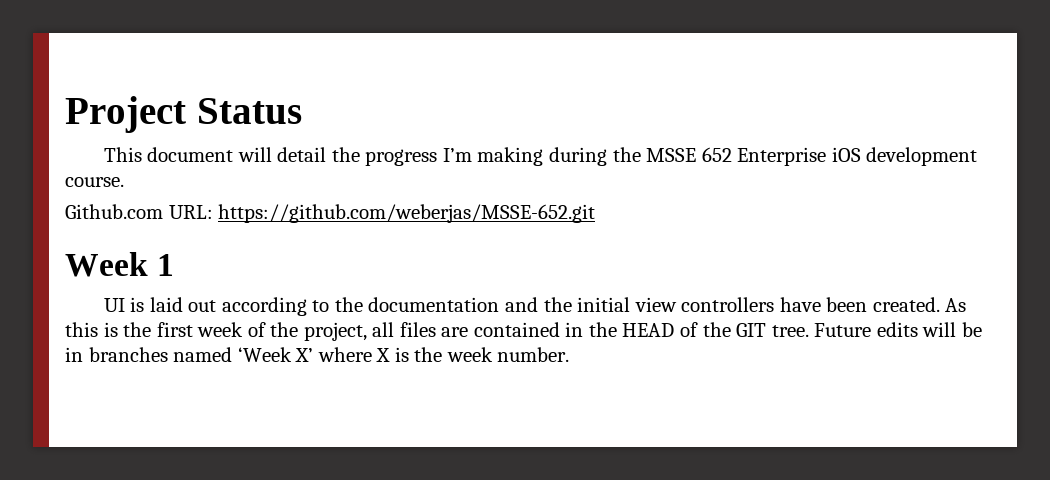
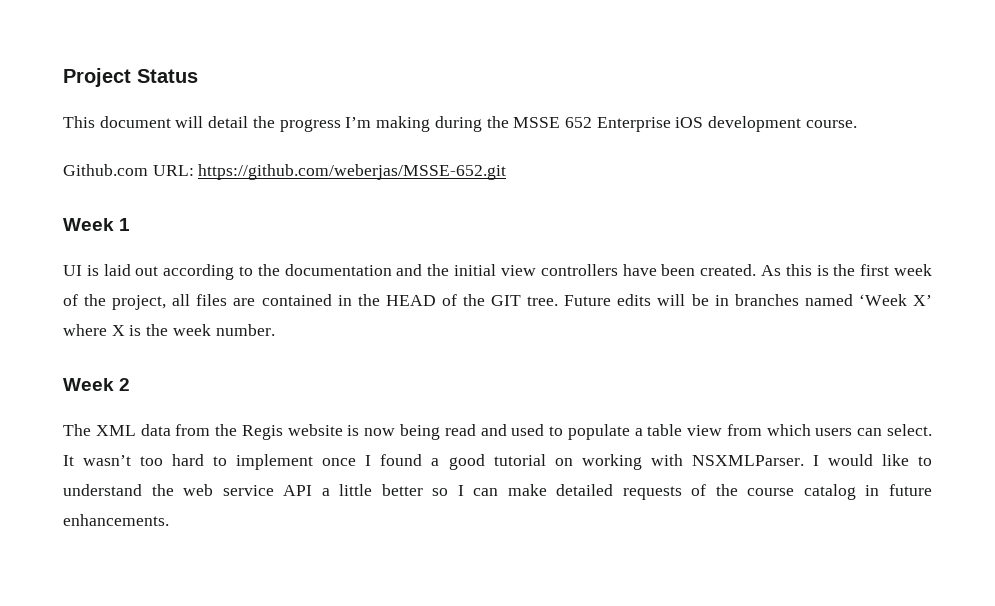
+ Week 2
+ The XML data from the Regis website is now being read and used to populate a table view from which users can select. It wasn’t too hard to implement once I found a good tutorial on working with NSXMLParser. I would like to understand the web service API a little better so I can make detailed requests of the course catalog in future enhancements.

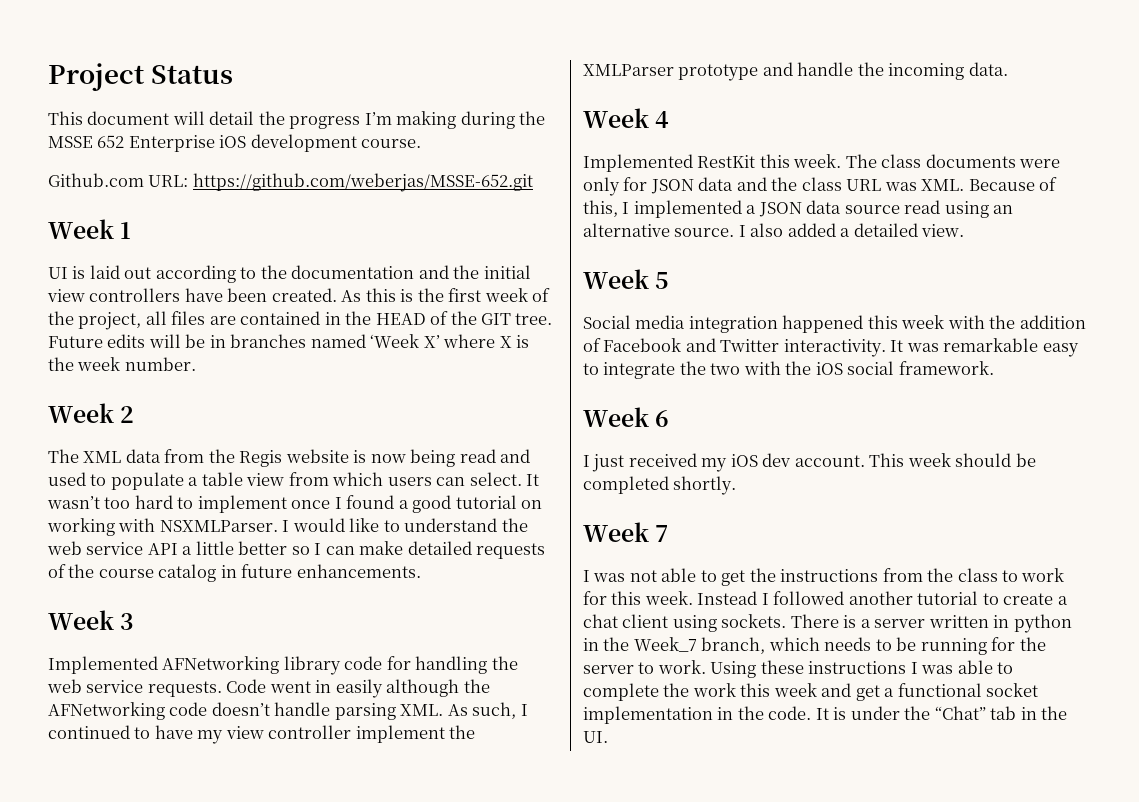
+ Week 3
+ Implemented AFNetworking library code for handling the web service requests. Code went in easily although the AFNetworking code doesn’t handle parsing XML. As such, I continued to have my view controller implement the XMLParser prototype and handle the incoming data.
+ Week 4
+ Implemented RestKit this week. The class documents were only for JSON data and the class URL was XML. Because of this, I implemented a JSON data source read using an alternative source. I also added a detailed view.
+ Week 5
+ Social media integration happened this week with the addition of Facebook and Twitter interactivity. It was remarkable easy to integrate the two with the iOS social framework.
+ Week 6
+ I just received my iOS dev account. This week should be completed shortly.
+ Week 7
+ I was not able to get the instructions from the class to work for this week. Instead I followed another tutorial to create a chat client using sockets. There is a server written in python in the Week_7 branch, which needs to be running for the server to work. Using these instructions I was able to complete the work this week and get a functional socket implementation in the code. It is under the “Chat” tab in the UI.

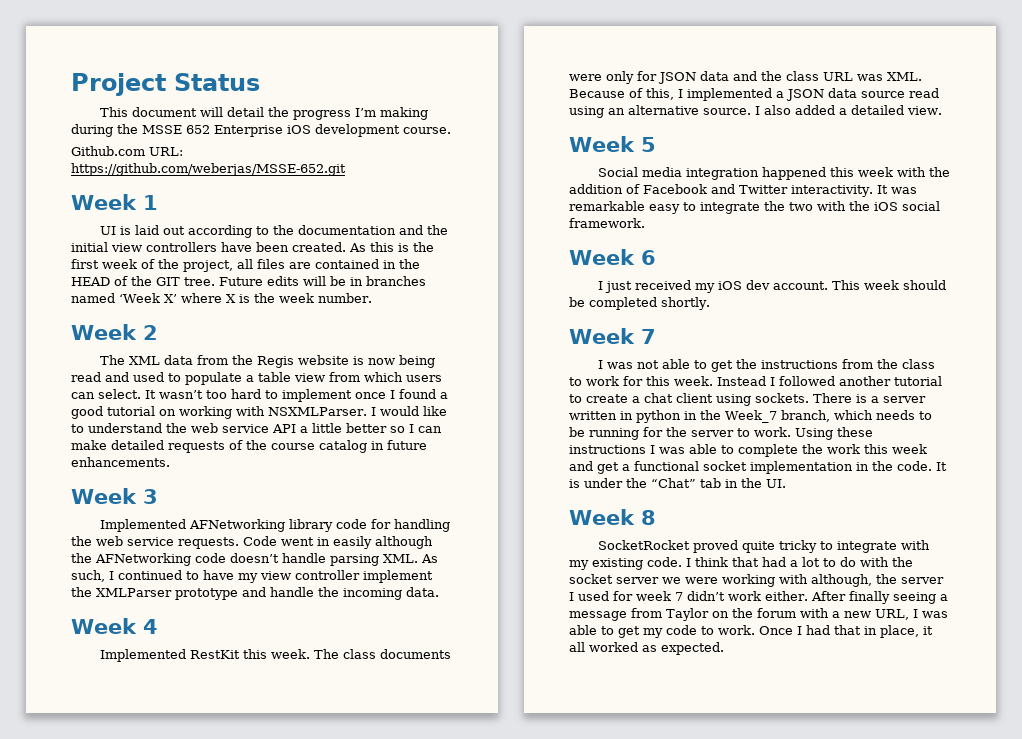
+ Week 8
+ SocketRocket proved quite tricky to integrate with my existing code. I think that had a lot to do with the socket server we were working with although, the server I used for week 7 didn’t work either. After finally seeing a message from Taylor on the forum with a new URL, I was able to get my code to work. Once I had that in place, it all worked as expected.

